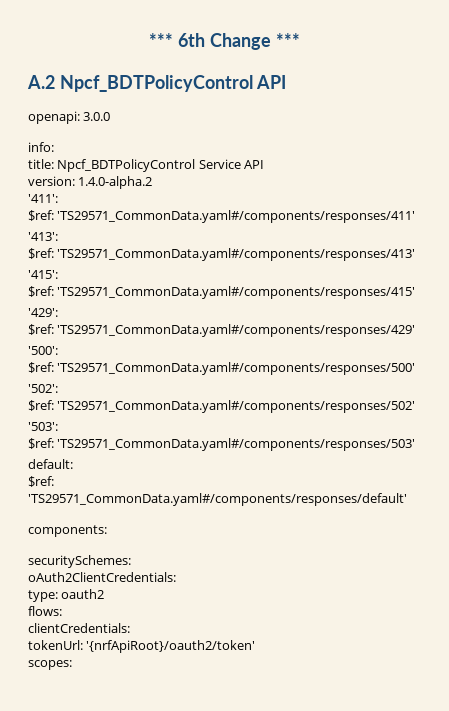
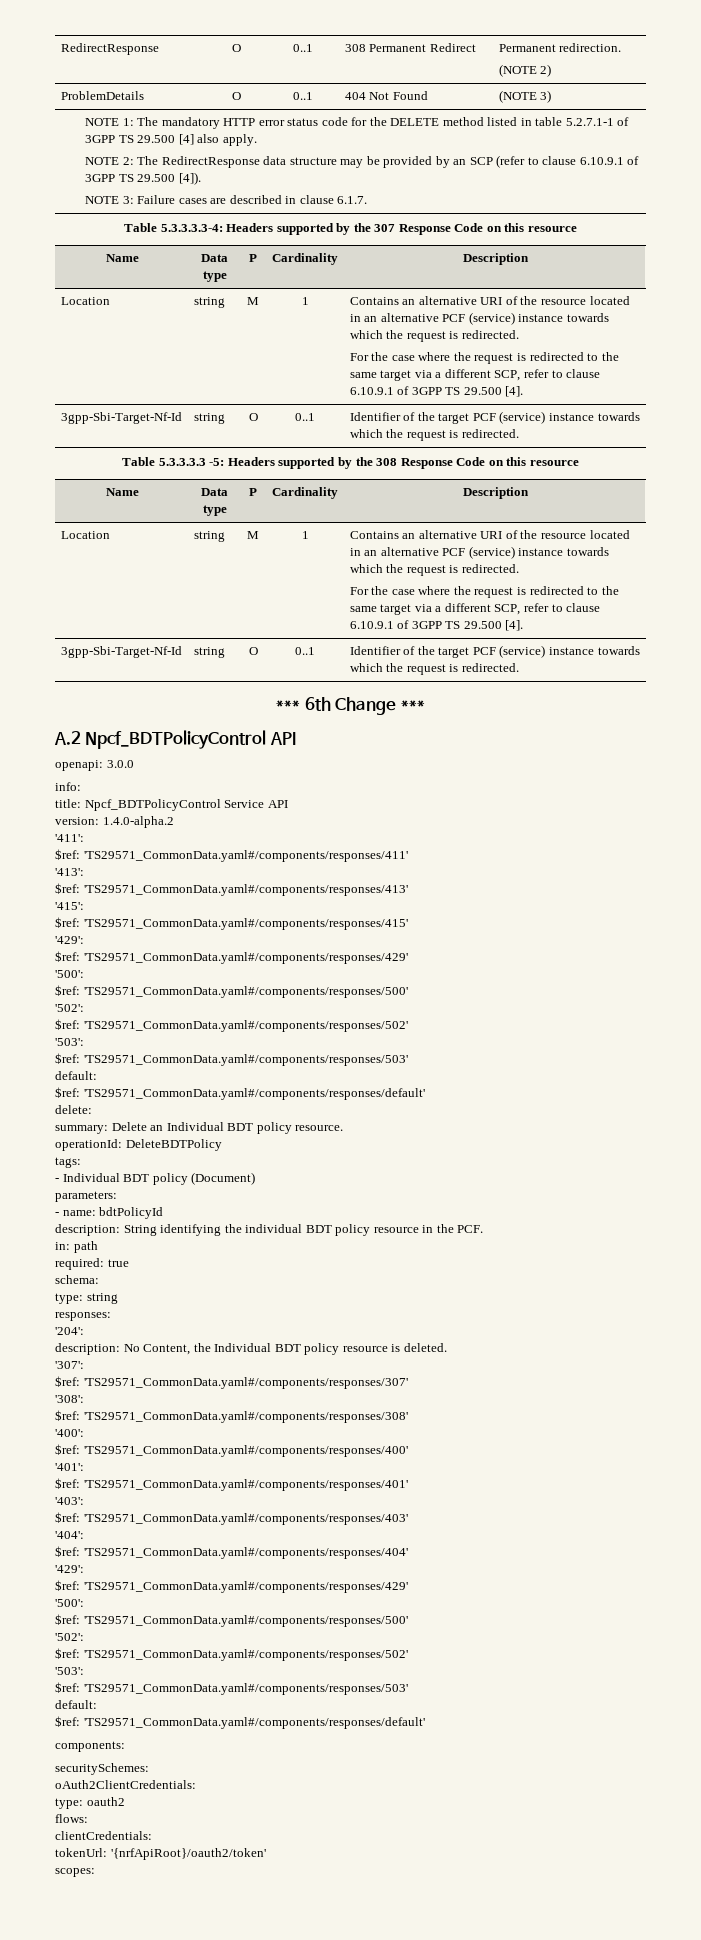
+ RedirectResponse | O | 0..1 | 308 Permanent Redirect | Permanent redirection.
+ (NOTE 2)
+ ProblemDetails | O | 0..1 | 404 Not Found | (NOTE 3)
+ NOTE 1: The mandatory HTTP error status code for the DELETE method listed in table 5.2.7.1-1 of 3GPP TS 29.500 [4] also apply.
+ NOTE 2: The RedirectResponse data structure may be provided by an SCP (refer to clause 6.10.9.1 of 3GPP TS 29.500 [4]).
+ NOTE 3: Failure cases are described in clause 6.1.7.
+ Table 5.3.3.3.3-4: Headers supported by the 307 Response Code on this resource
+ Name | Data type | P | Cardinality | Description
+ Location | string | M | 1 | Contains an alternative URI of the resource located in an alternative PCF (service) instance towards which the request is redirected.
+ For the case where the request is redirected to the same target via a different SCP, refer to clause 6.10.9.1 of 3GPP TS 29.500 [4].
+ 3gpp-Sbi-Target-Nf-Id | string | O | 0..1 | Identifier of the target PCF (service) instance towards which the request is redirected.
+ Table 5.3.3.3.3 -5: Headers supported by the 308 Response Code on this resource
+ Name | Data type | P | Cardinality | Description
+ Location | string | M | 1 | Contains an alternative URI of the resource located in an alternative PCF (service) instance towards which the request is redirected.
+ For the case where the request is redirected to the same target via a different SCP, refer to clause 6.10.9.1 of 3GPP TS 29.500 [4].
+ 3gpp-Sbi-Target-Nf-Id | string | O | 0..1 | Identifier of the target PCF (service) instance towards which the request is redirected.
+ delete:
+ summary: Delete an Individual BDT policy resource.
+ operationId: DeleteBDTPolicy
+ tags:
+ - Individual BDT policy (Document)
+ parameters:
+ - name: bdtPolicyId
+ description: String identifying the individual BDT policy resource in the PCF.
+ in: path
+ required: true
+ schema:
+ type: string
+ responses:
+ '204':
+ description: No Content, the Individual BDT policy resource is deleted.
+ '307':
+ $ref: 'TS29571_CommonData.yaml#/components/responses/307'
+ '308':
+ $ref: 'TS29571_CommonData.yaml#/components/responses/308'
+ '400':
+ $ref: 'TS29571_CommonData.yaml#/components/responses/400'
+ '401':
+ $ref: 'TS29571_CommonData.yaml#/components/responses/401'
+ '403':
+ $ref: 'TS29571_CommonData.yaml#/components/responses/403'
+ '404':
+ $ref: 'TS29571_CommonData.yaml#/components/responses/404'
+ '429':
+ $ref: 'TS29571_CommonData.yaml#/components/responses/429'
+ '500':
+ $ref: 'TS29571_CommonData.yaml#/components/responses/500'
+ '502':
+ $ref: 'TS29571_CommonData.yaml#/components/responses/502'
+ '503':
+ $ref: 'TS29571_CommonData.yaml#/components/responses/503'
+ default:
+ $ref: 'TS29571_CommonData.yaml#/components/responses/default'

